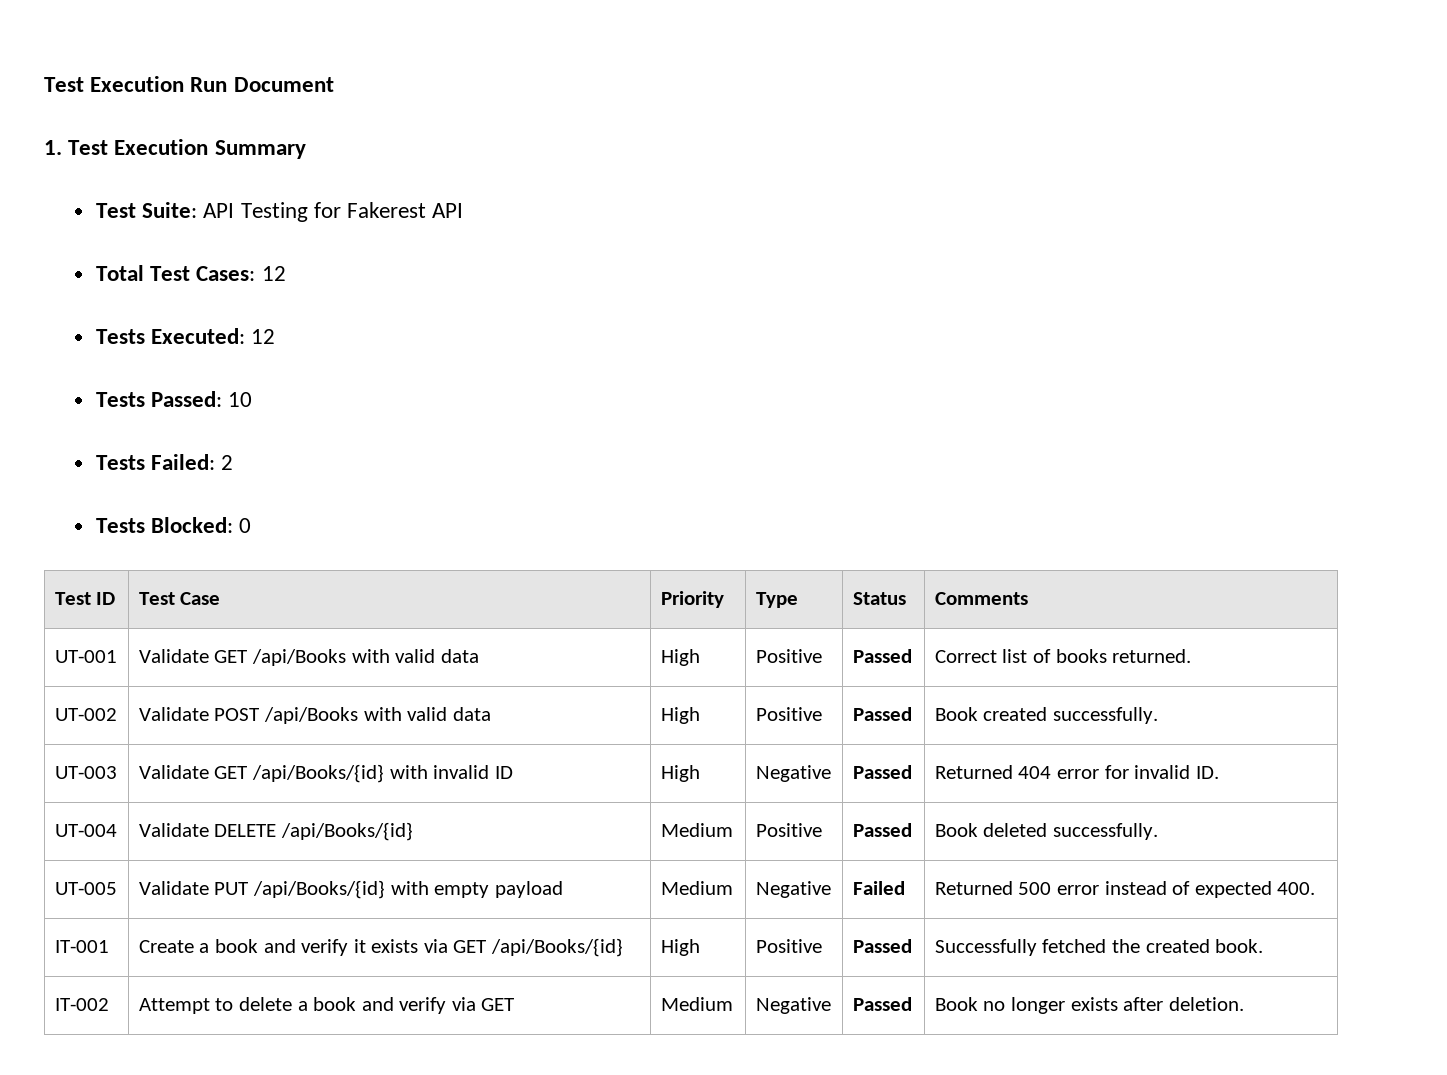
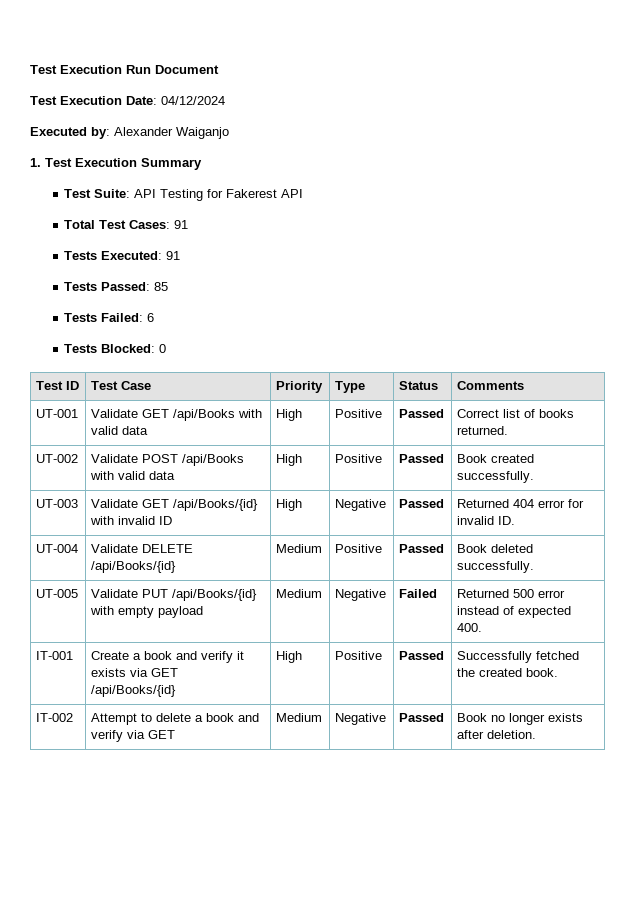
+ Test Execution Date: 04/12/2024
+ Executed by: Alexander Waiganjo
- Total Test Cases: 12
+ Total Test Cases: 91
- Tests Executed: 12
+ Tests Executed: 91
- Tests Passed: 10
+ Tests Passed: 85
- Tests Failed: 2
+ Tests Failed: 6

